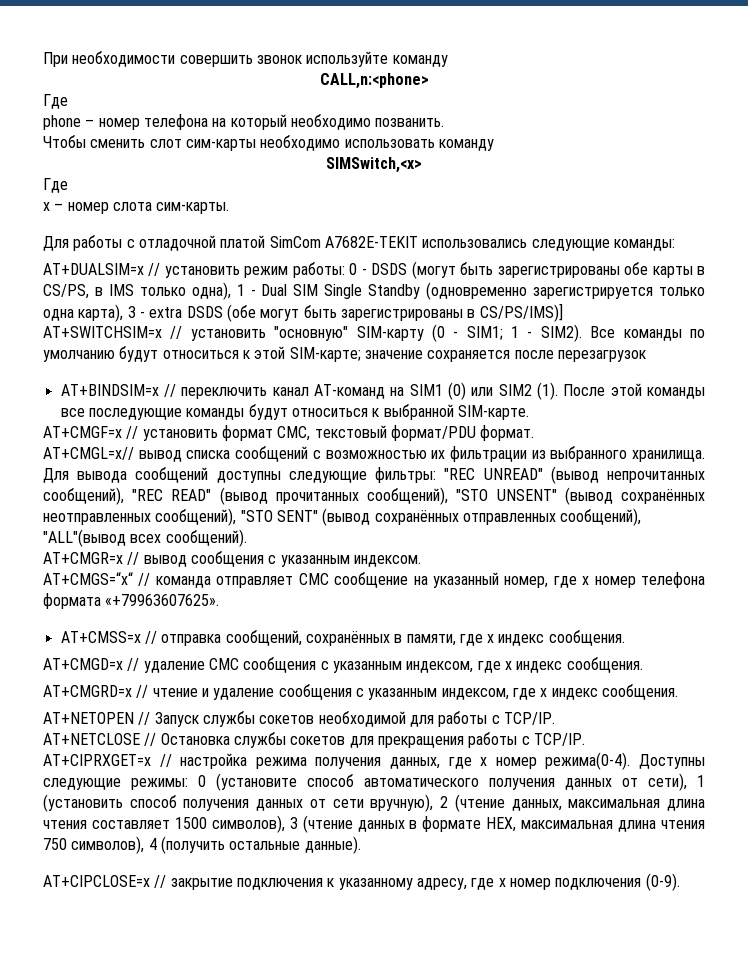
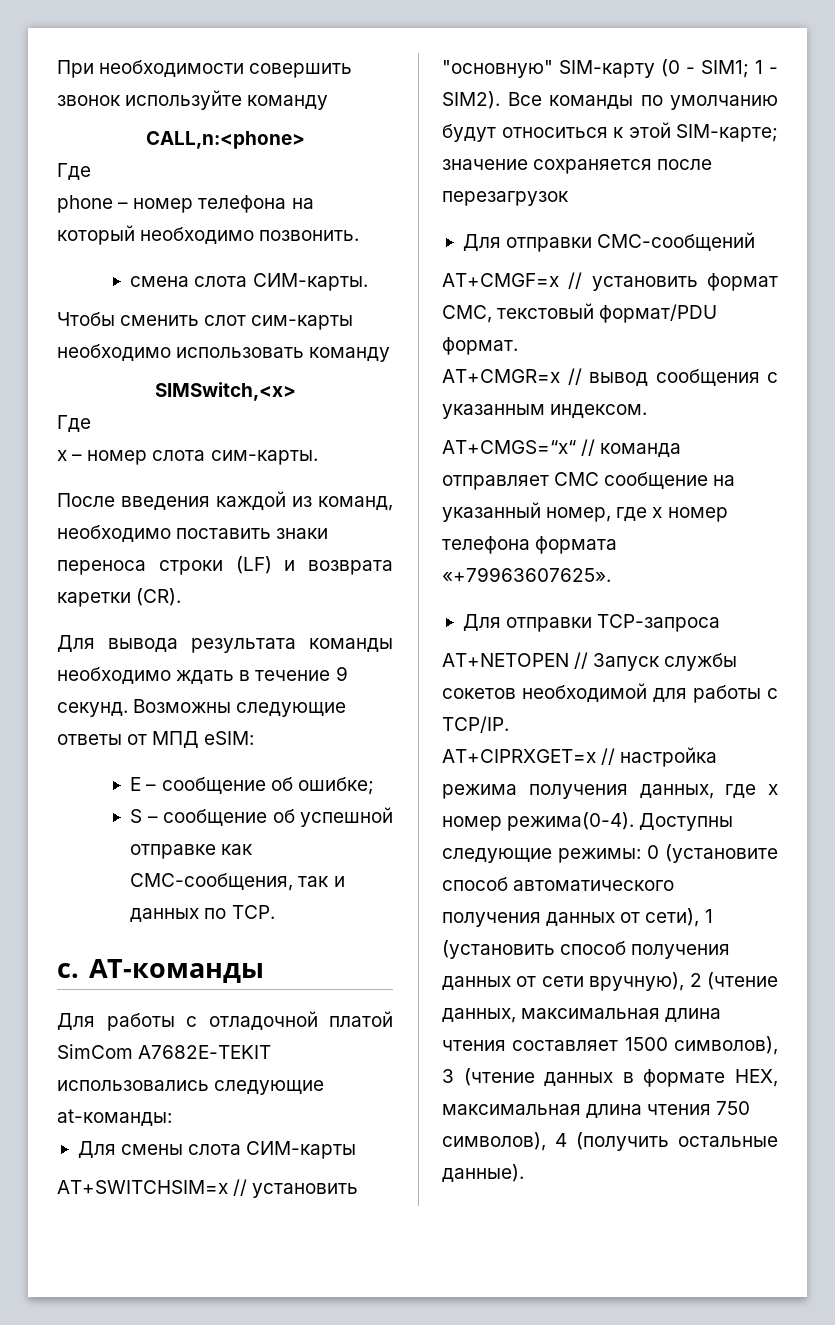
- phone – номер телефона на который необходимо позванить.
+ phone – номер телефона на который необходимо позвонить.
+ смена слота СИМ-карты.
+ После введения каждой из команд, необходимо поставить знаки переноса строки (LF) и возврата каретки (СR).
+ Для вывода результата команды необходимо ждать в течение 9 секунд. Возможны следующие ответы от МПД eSIM:
+ E – сообщение об ошибке;
+ S – сообщение об успешной отправке как СМС-сообщения, так и данных по TCP.
+ c. AT-команды
- Для работы с отладочной платой SimCom A7682E-TEKIT использовались следующие команды:
- AT+DUALSIM=x // установить режим работы: 0 - DSDS (могут быть зарегистрированы обе карты в CS/PS, в IMS только одна), 1 - Dual SIM Single Standby (одновременно зарегистрируется только одна карта), 3 - extra DSDS (обе могут быть зарегистрированы в CS/PS/IMS)]
+ Для работы с отладочной платой SimCom A7682E-TEKIT использовались следующие at-команды:
+ Для смены слота СИМ-карты
- AT+BINDSIM=x // переключить канал AT-команд на SIM1 (0) или SIM2 (1). После этой команды все последующие команды будут относиться к выбранной SIM-карте.
+ Для отправки СМС-сообщений
- AT+CMGL=х// вывод списка сообщений с возможностью их фильтрации из выбранного хранилища. Для вывода сообщений доступны следующие фильтры: "REC UNREAD" (вывод непрочитанных сообщений), "REC READ" (вывод прочитанных сообщений), "STO UNSENT" (вывод сохранённых неотправленных сообщений), "STO SENT" (вывод сохранённых отправленных сообщений), "ALL"(вывод всех сообщений).
- AT+CMSS=х // отправка сообщений, сохранённых в памяти, где х индекс сообщения.
- AT+CMGD=х // удаление СМС сообщения с указанным индексом, где х индекс сообщения.
- AT+CMGRD=х // чтение и удаление сообщения с указанным индексом, где х индекс сообщения.
+ Для отправки TCP-запроса
- AT+NETCLOSE // Остановка службы сокетов для прекращения работы с TCP/IP.
- AT+CIPCLOSE=х // закрытие подключения к указанному адресу, где х номер подключения (0-9).

